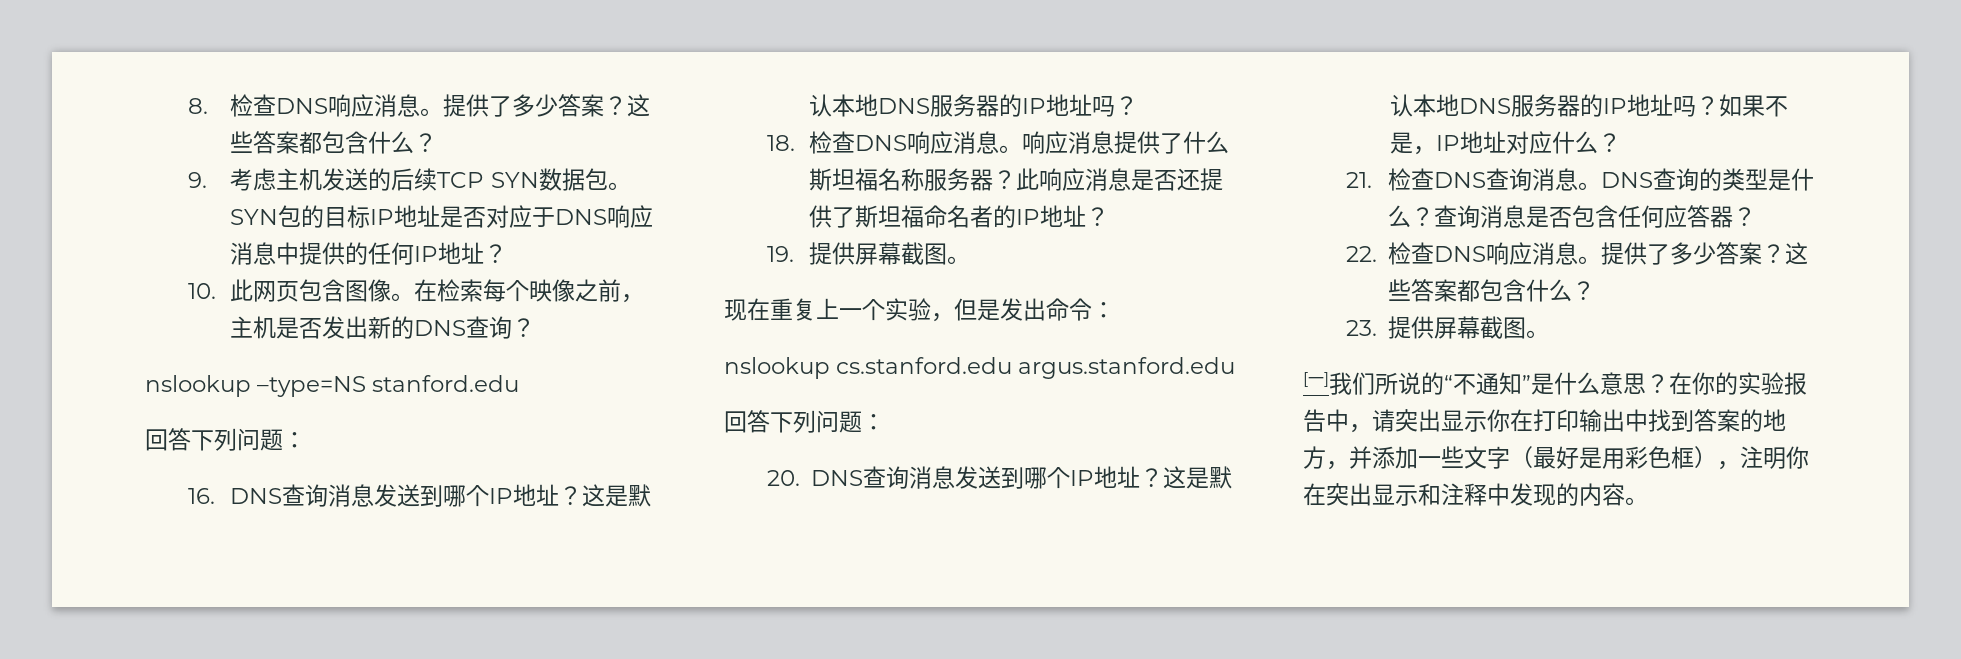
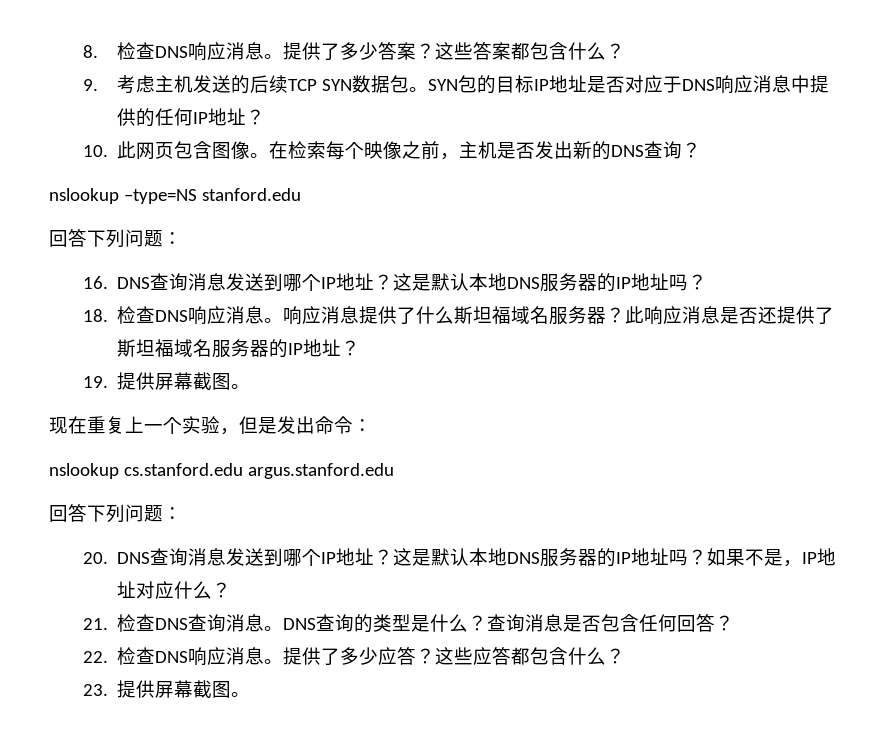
- 响应消息提供了什么斯坦福名称服务器？
+ 响应消息提供了什么斯坦福域名服务器？
- 此响应消息是否还提供了斯坦福命名者的IP地址？
+ 此响应消息是否还提供了斯坦福域名服务器的IP地址？
- 查询消息是否包含任何应答器？
+ 查询消息是否包含任何回答？
- 22.检查DNS响应消息。提供了多少答案？这些答案都包含什么？
+ 22.检查DNS响应消息。提供了多少应答？这些应答都包含什么？
- [一]我们所说的“不通知”是什么意思？在你的实验报告中，请突出显示你在打印输出中找到答案的地方，并添加一些文字（最好是用彩色框），注明你在突出显示和注释中发现的内容。

